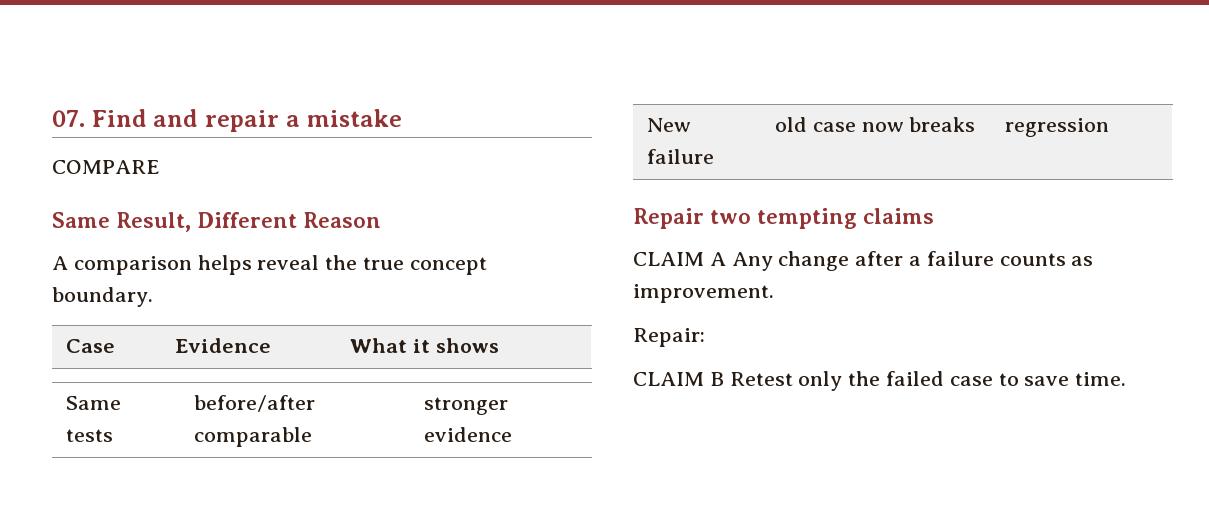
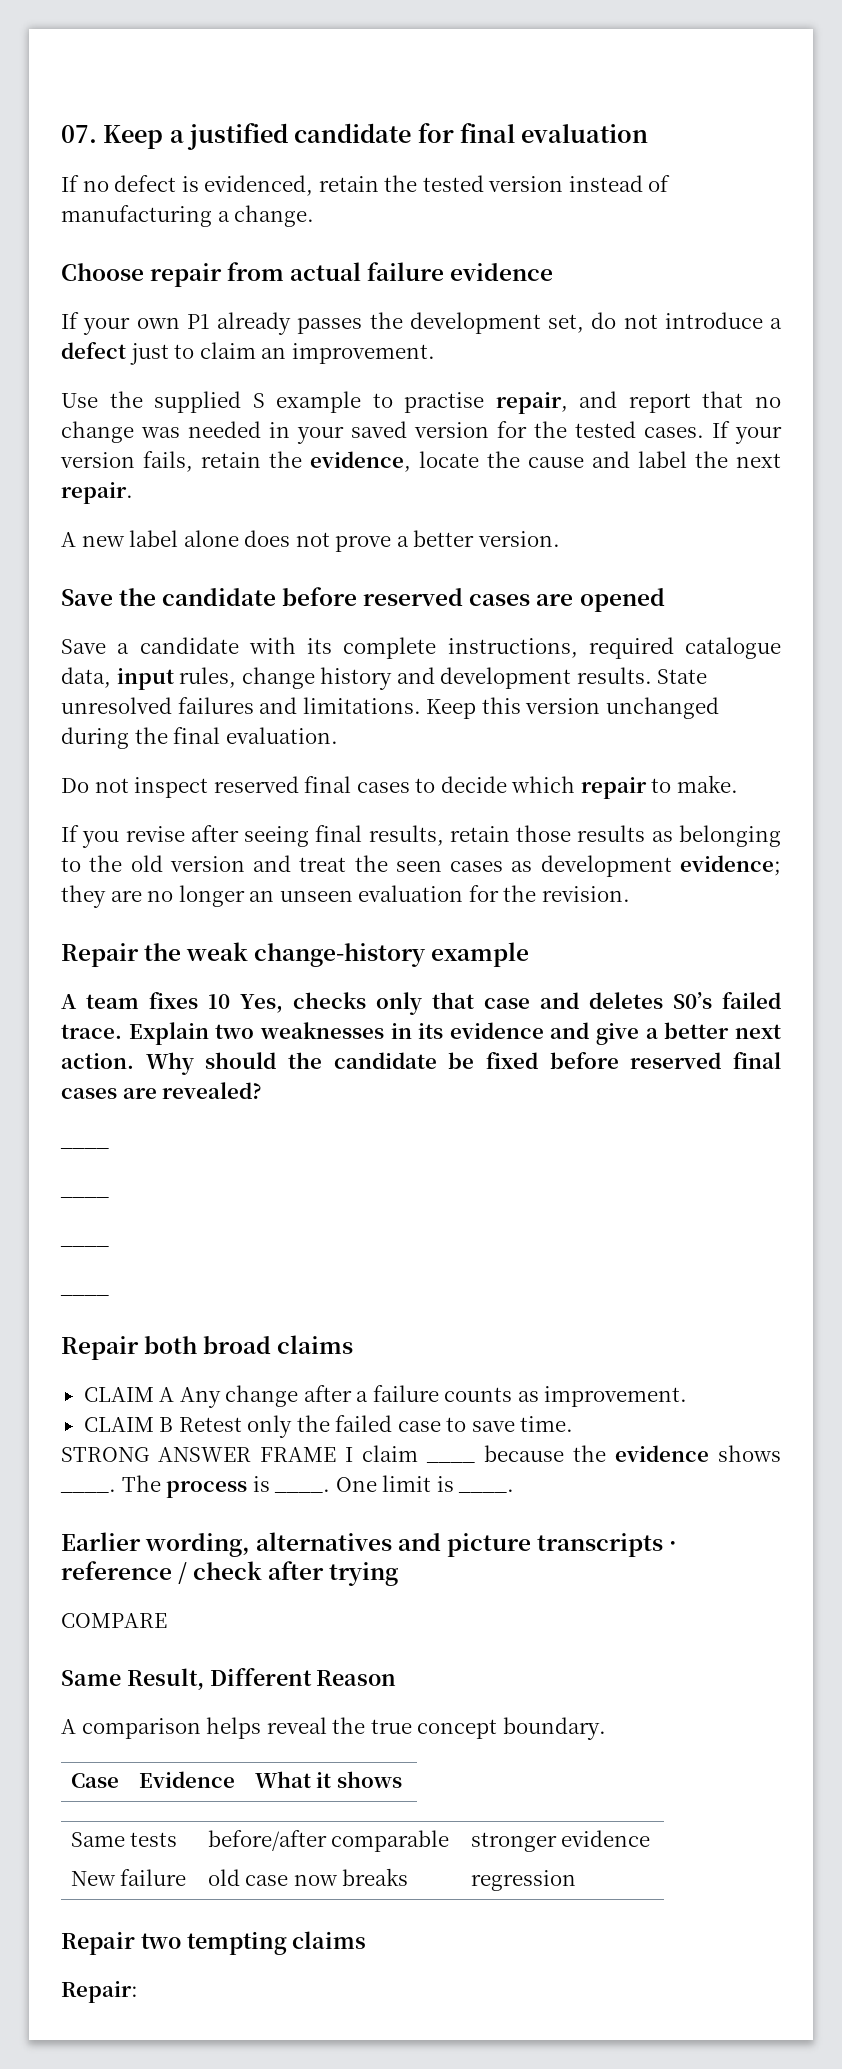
- 07. Find and repair a mistake
+ 07. Keep a justified candidate for final evaluation
+ If no defect is evidenced, retain the tested version instead of manufacturing a change.
+ Choose repair from actual failure evidence
+ If your own P1 already passes the development set, do not introduce a defect just to claim an improvement.
+ Use the supplied S example to practise repair, and report that no change was needed in your saved version for the tested cases. If your version fails, retain the evidence, locate the cause and label the next repair.
+ A new label alone does not prove a better version.
+ Save the candidate before reserved cases are opened
+ Save a candidate with its complete instructions, required catalogue data, input rules, change history and development results. State unresolved failures and limitations. Keep this version unchanged during the final evaluation.
+ Do not inspect reserved final cases to decide which repair to make.
+ If you revise after seeing final results, retain those results as belonging to the old version and treat the seen cases as development evidence; they are no longer an unseen evaluation for the revision.
+ Repair the weak change-history example
+ A team fixes 10 Yes, checks only that case and deletes S0’s failed trace. Explain two weaknesses in its evidence and give a better next action. Why should the candidate be fixed before reserved final cases are revealed?
+ ____
+ ____
+ ____
+ ____
+ Repair both broad claims
+ CLAIM A Any change after a failure counts as improvement.
+ CLAIM B Retest only the failed case to save time.
+ STRONG ANSWER FRAME I claim ____ because the evidence shows ____. The process is ____. One limit is ____.
+ Earlier wording, alternatives and picture transcripts · reference / check after trying
- CLAIM A Any change after a failure counts as improvement.
  Repair:
- CLAIM B Retest only the failed case to save time.

